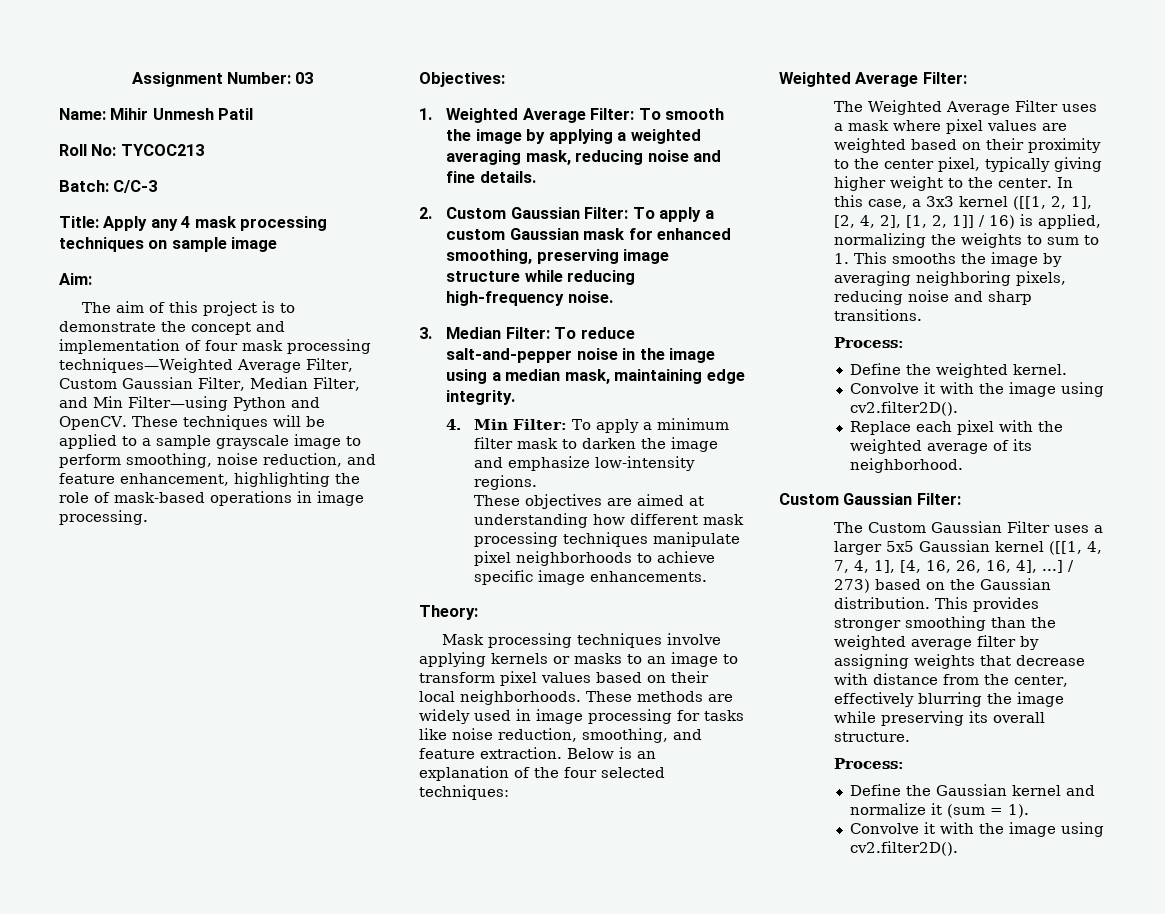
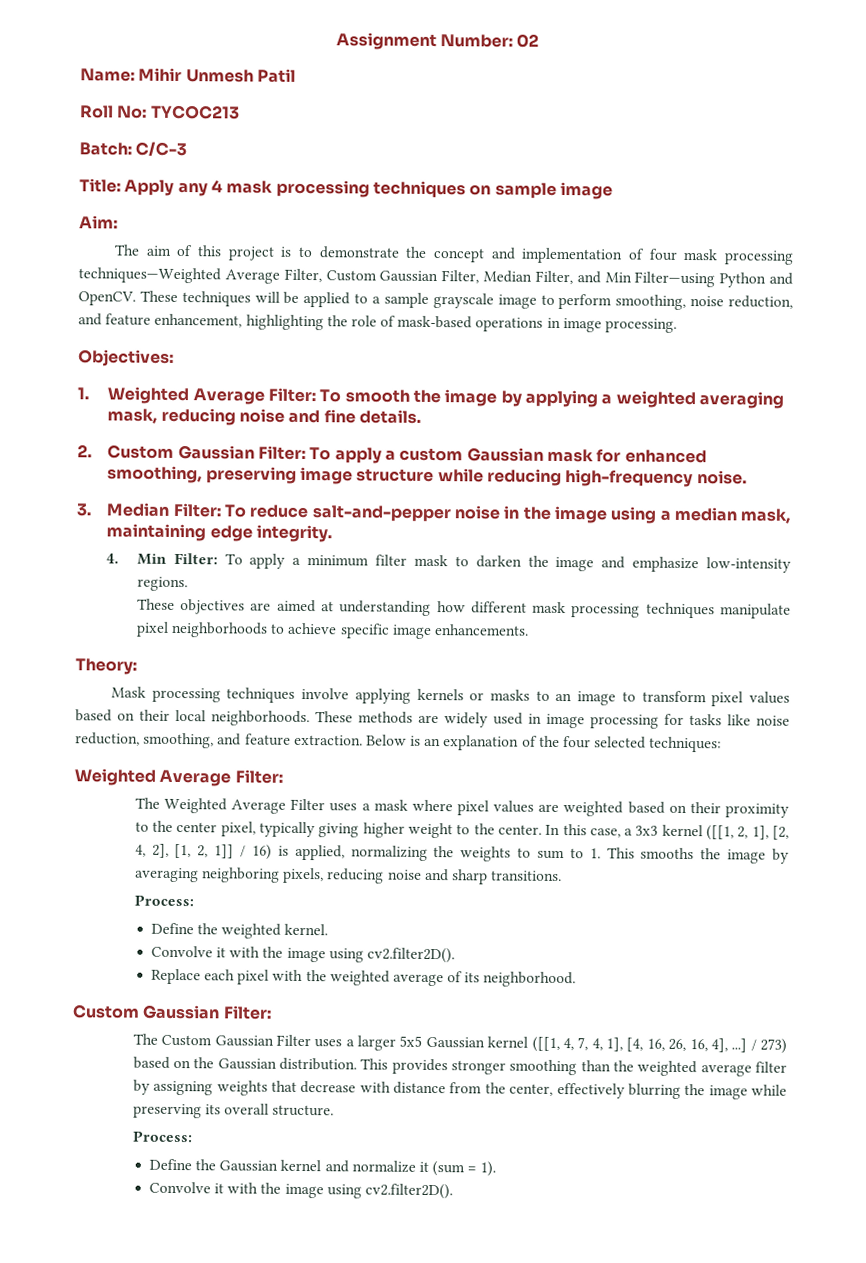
- Assignment Number: 03
+ Assignment Number: 02

